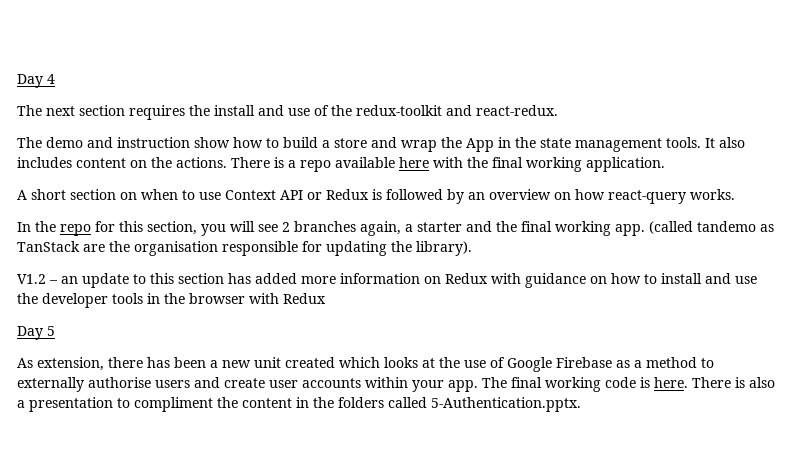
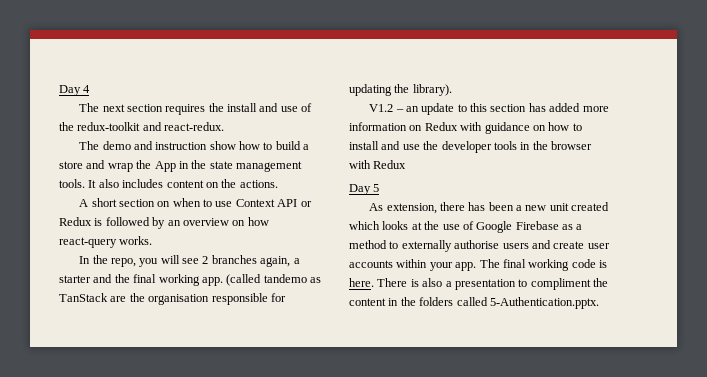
- There is a repo available here with the final working application.
- In the repo for this section, you will see 2 branches again, a starter and the final working app.
+ In the repo, you will see 2 branches again, a starter and the final working app.

